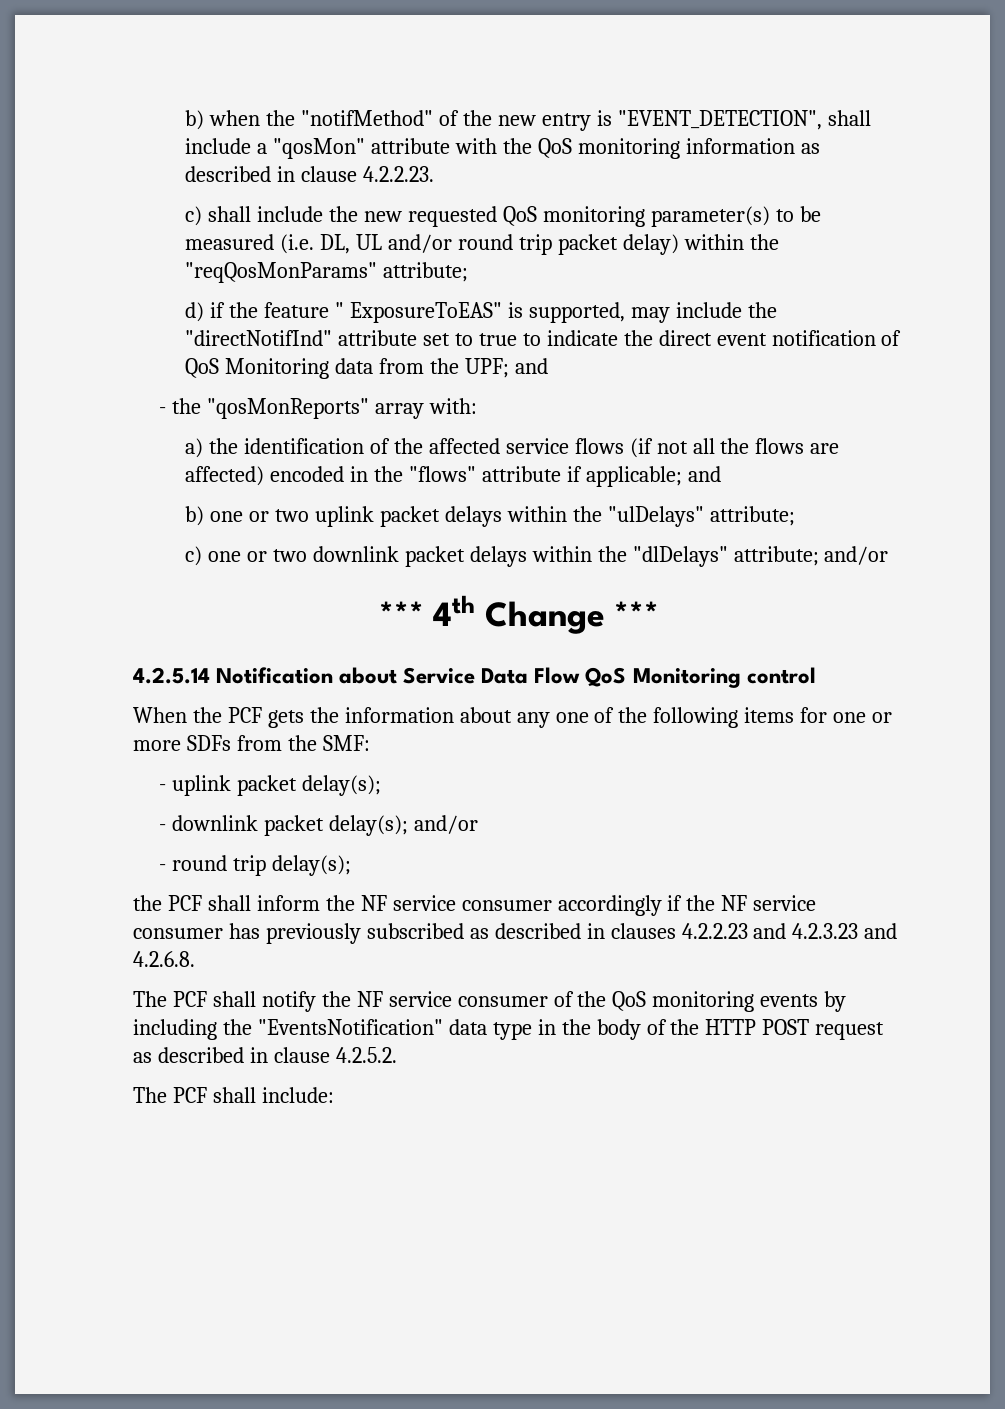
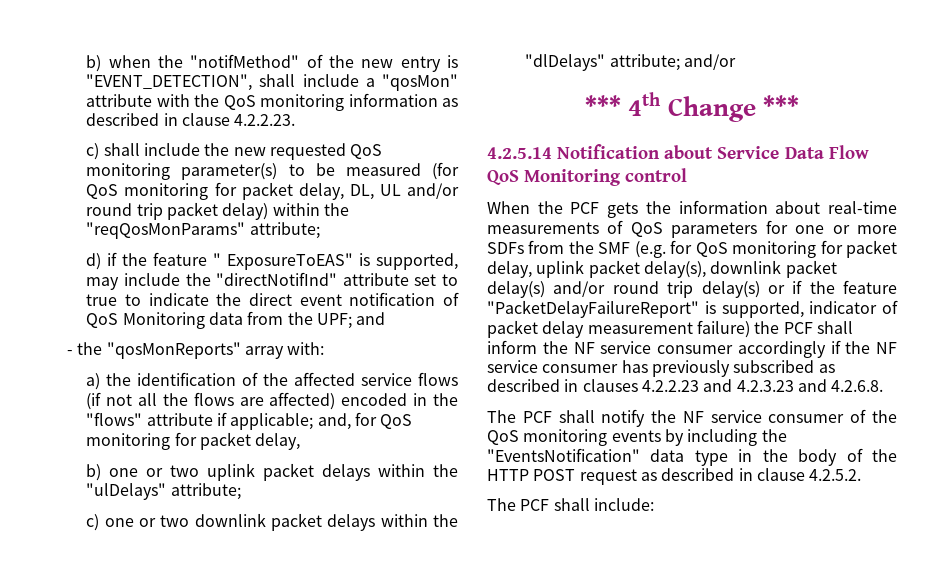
- c) shall include the new requested QoS monitoring parameter(s) to be measured (i.e. DL, UL and/or round trip packet delay) within the "reqQosMonParams" attribute;
+ c) shall include the new requested QoS monitoring parameter(s) to be measured (for QoS monitoring for packet delay, DL, UL and/or round trip packet delay) within the "reqQosMonParams" attribute;
- a) the identification of the affected service flows (if not all the flows are affected) encoded in the "flows" attribute if applicable; and
+ a) the identification of the affected service flows (if not all the flows are affected) encoded in the "flows" attribute if applicable; and, for QoS monitoring for packet delay,
- When the PCF gets the information about any one of the following items for one or more SDFs from the SMF:
- - uplink packet delay(s);
- - downlink packet delay(s); and/or
- - round trip delay(s);
- the PCF shall inform the NF service consumer accordingly if the NF service consumer has previously subscribed as described in clauses 4.2.2.23 and 4.2.3.23 and 4.2.6.8.
+ When the PCF gets the information about real-time measurements of QoS parameters for one or more SDFs from the SMF (e.g. for QoS monitoring for packet delay, uplink packet delay(s), downlink packet delay(s) and/or round trip delay(s) or if the feature "PacketDelayFailureReport" is supported, indicator of packet delay measurement failure) the PCF shall inform the NF service consumer accordingly if the NF service consumer has previously subscribed as described in clauses 4.2.2.23 and 4.2.3.23 and 4.2.6.8.

